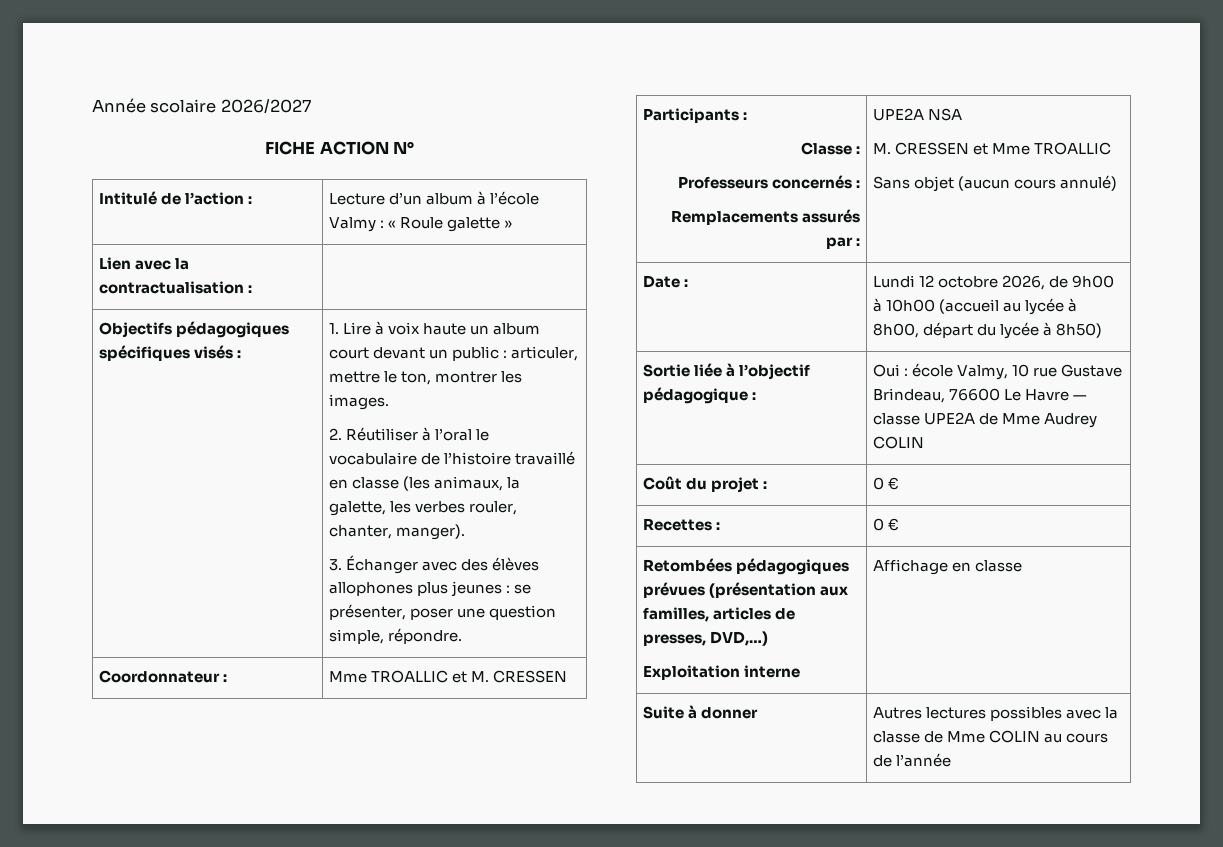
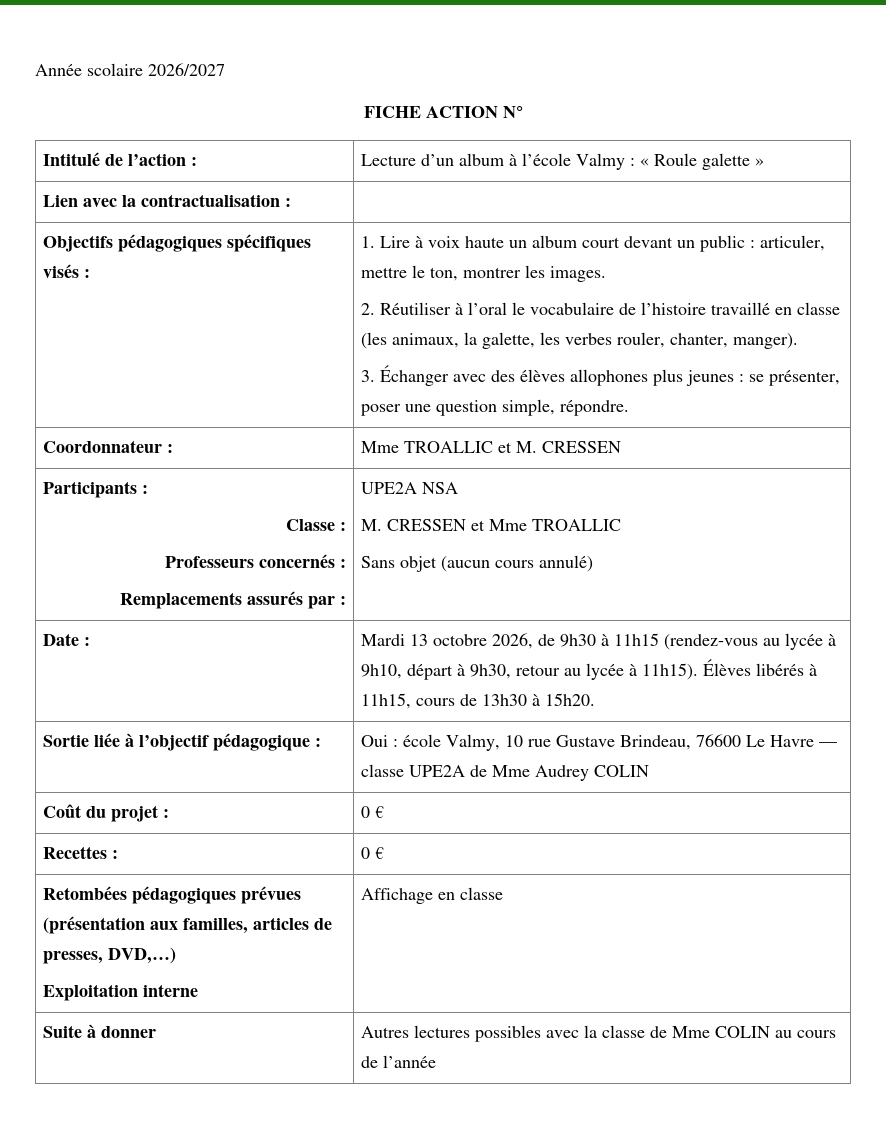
- Date : | Lundi 12 octobre 2026, de 9h00 à 10h00 (accueil au lycée à 8h00, départ du lycée à 8h50)
+ Date : | Mardi 13 octobre 2026, de 9h30 à 11h15 (rendez-vous au lycée à 9h10, départ à 9h30, retour au lycée à 11h15). Élèves libérés à 11h15, cours de 13h30 à 15h20.

